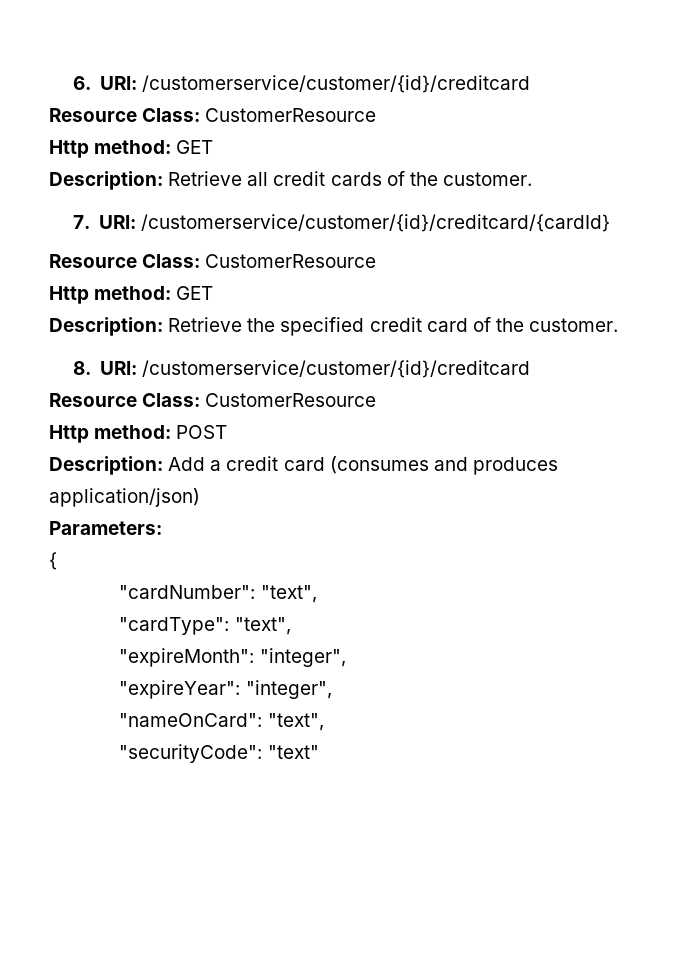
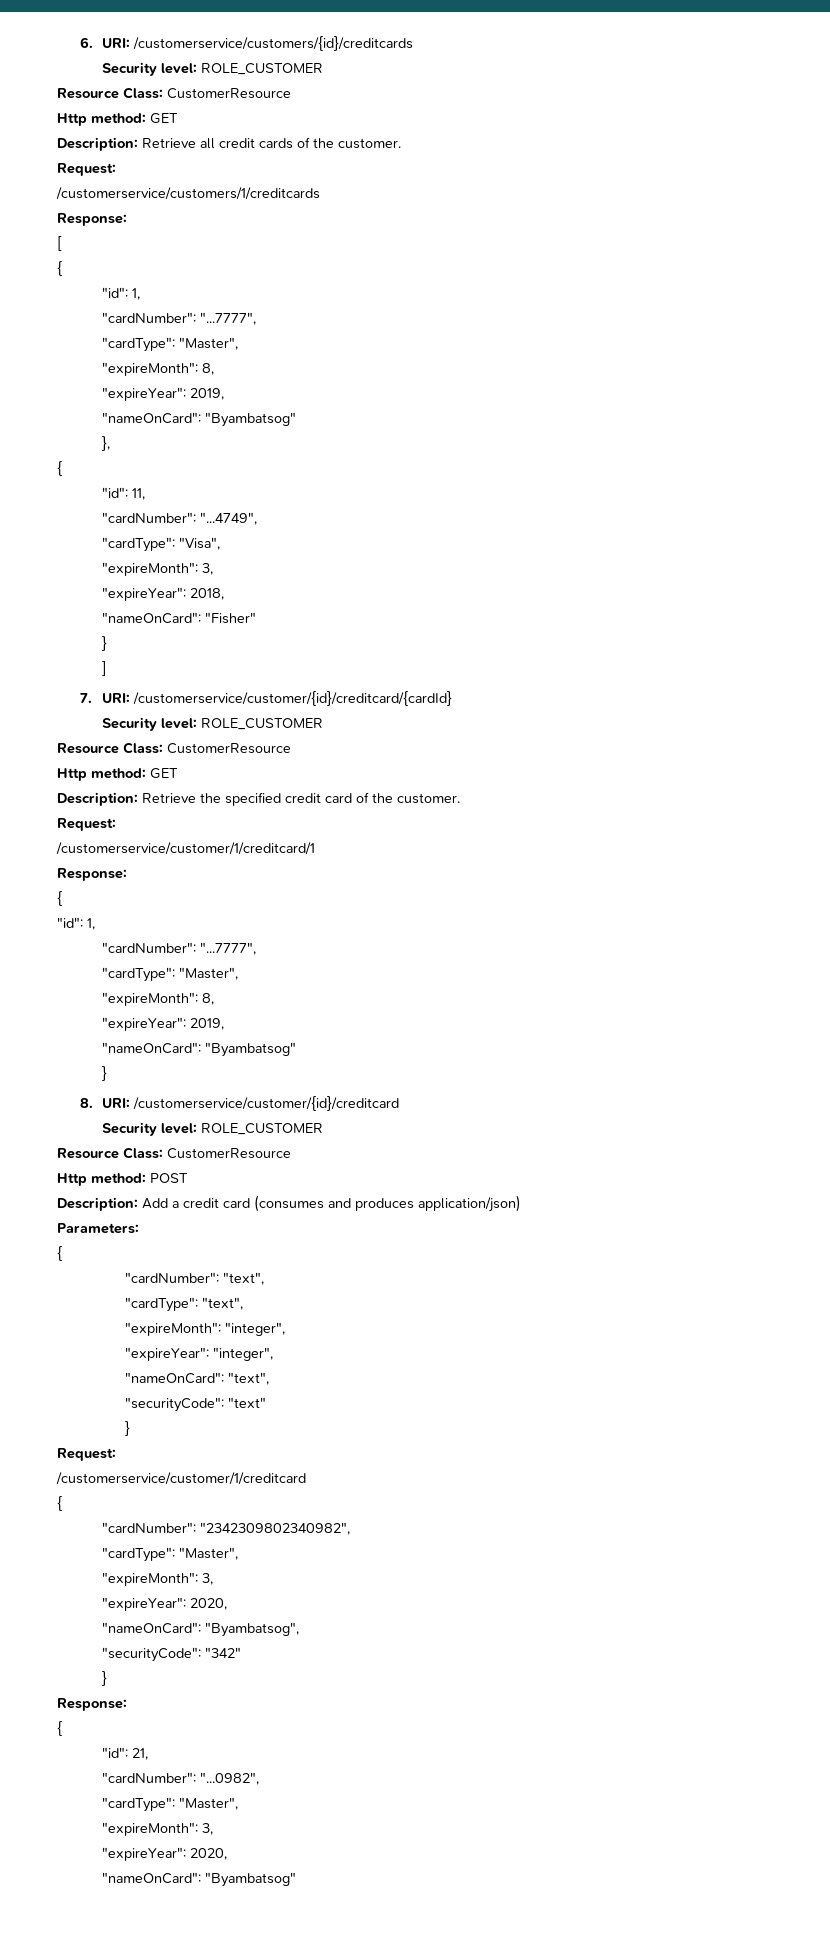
- 6. URI: /customerservice/customer/{id}/creditcard
+ 6. URI: /customerservice/customers/{id}/creditcards
+ Security level: ROLE_CUSTOMER
  Description: Retrieve all credit cards of the customer.
+ Request:
+ /customerservice/customers/1/creditcards
+ Response:
+ [
+ {
+ "id": 1,
+ "cardNumber": "...7777",
+ "cardType": "Master",
+ "expireMonth": 8,
+ "expireYear": 2019,
+ "nameOnCard": "Byambatsog"
+ },
+ {
+ "id": 11,
+ "cardNumber": "...4749",
+ "cardType": "Visa",
+ "expireMonth": 3,
+ "expireYear": 2018,
+ "nameOnCard": "Fisher"
+ }
+ ]
  7. URI: /customerservice/customer/{id}/creditcard/{cardId}
+ Security level: ROLE_CUSTOMER
  Description: Retrieve the specified credit card of the customer.
+ Request:
+ /customerservice/customer/1/creditcard/1
+ Response:
+ {
+ "id": 1,
+ "cardNumber": "...7777",
+ "cardType": "Master",
+ "expireMonth": 8,
+ "expireYear": 2019,
+ "nameOnCard": "Byambatsog"
+ }
  8. URI: /customerservice/customer/{id}/creditcard
+ Security level: ROLE_CUSTOMER
  "securityCode": "text"
+ }
+ Request:
+ /customerservice/customer/1/creditcard
+ {
+ "cardNumber": "2342309802340982",
+ "cardType": "Master",
+ "expireMonth": 3,
+ "expireYear": 2020,
+ "nameOnCard": "Byambatsog",
+ "securityCode": "342"
+ }
+ Response:
+ {
+ "id": 21,
+ "cardNumber": "...0982",
+ "cardType": "Master",
+ "expireMonth": 3,
+ "expireYear": 2020,
+ "nameOnCard": "Byambatsog"

